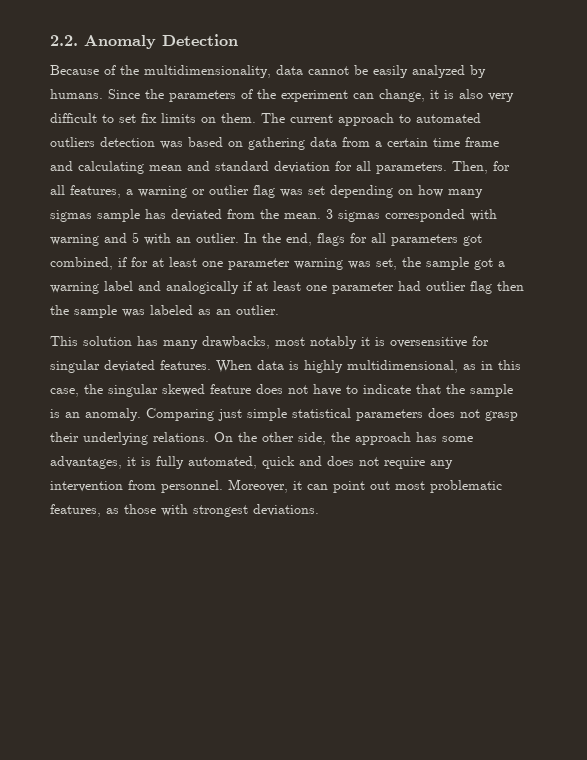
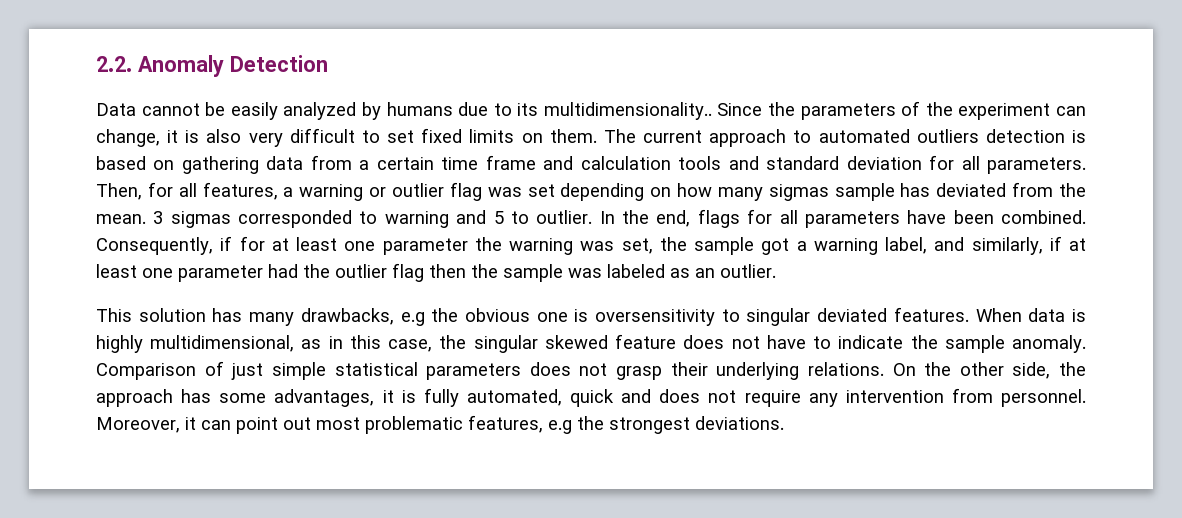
- Because of the multidimensionality, data cannot be easily analyzed by humans.
+ Data cannot be easily analyzed by humans due to its multidimensionality..
- Since the parameters of the experiment can change, it is also very difficult to set fix limits on them.
+ Since the parameters of the experiment can change, it is also very difficult to set fixed limits on them.
- The current approach to automated outliers detection was based on gathering data from a certain time frame and calculating mean and standard deviation for all parameters.
+ The current approach to automated outliers detection is based on gathering data from a certain time frame and calculation tools and standard deviation for all parameters.
- 3 sigmas corresponded with warning and 5 with an outlier.
+ 3 sigmas corresponded to warning and 5 to outlier.
- In the end, flags for all parameters got combined, if for at least one parameter warning was set, the sample got a warning label and analogically if at least one parameter had outlier flag then the sample was labeled as an outlier.
+ In the end, flags for all parameters have been combined. Consequently, if for at least one parameter the warning was set, the sample got a warning label, and similarly, if at least one parameter had the outlier flag then the sample was labeled as an outlier.
- This solution has many drawbacks, most notably it is oversensitive for singular deviated features.
+ This solution has many drawbacks, e.g the obvious one is oversensitivity to singular deviated features.
- When data is highly multidimensional, as in this case, the singular skewed feature does not have to indicate that the sample is an anomaly. Comparing just simple statistical parameters does not grasp their underlying relations.
+ When data is highly multidimensional, as in this case, the singular skewed feature does not have to indicate the sample anomaly. Comparison of just simple statistical parameters does not grasp their underlying relations.
- Moreover, it can point out most problematic features, as those with strongest deviations.
+ Moreover, it can point out most problematic features, e.g the strongest deviations.

